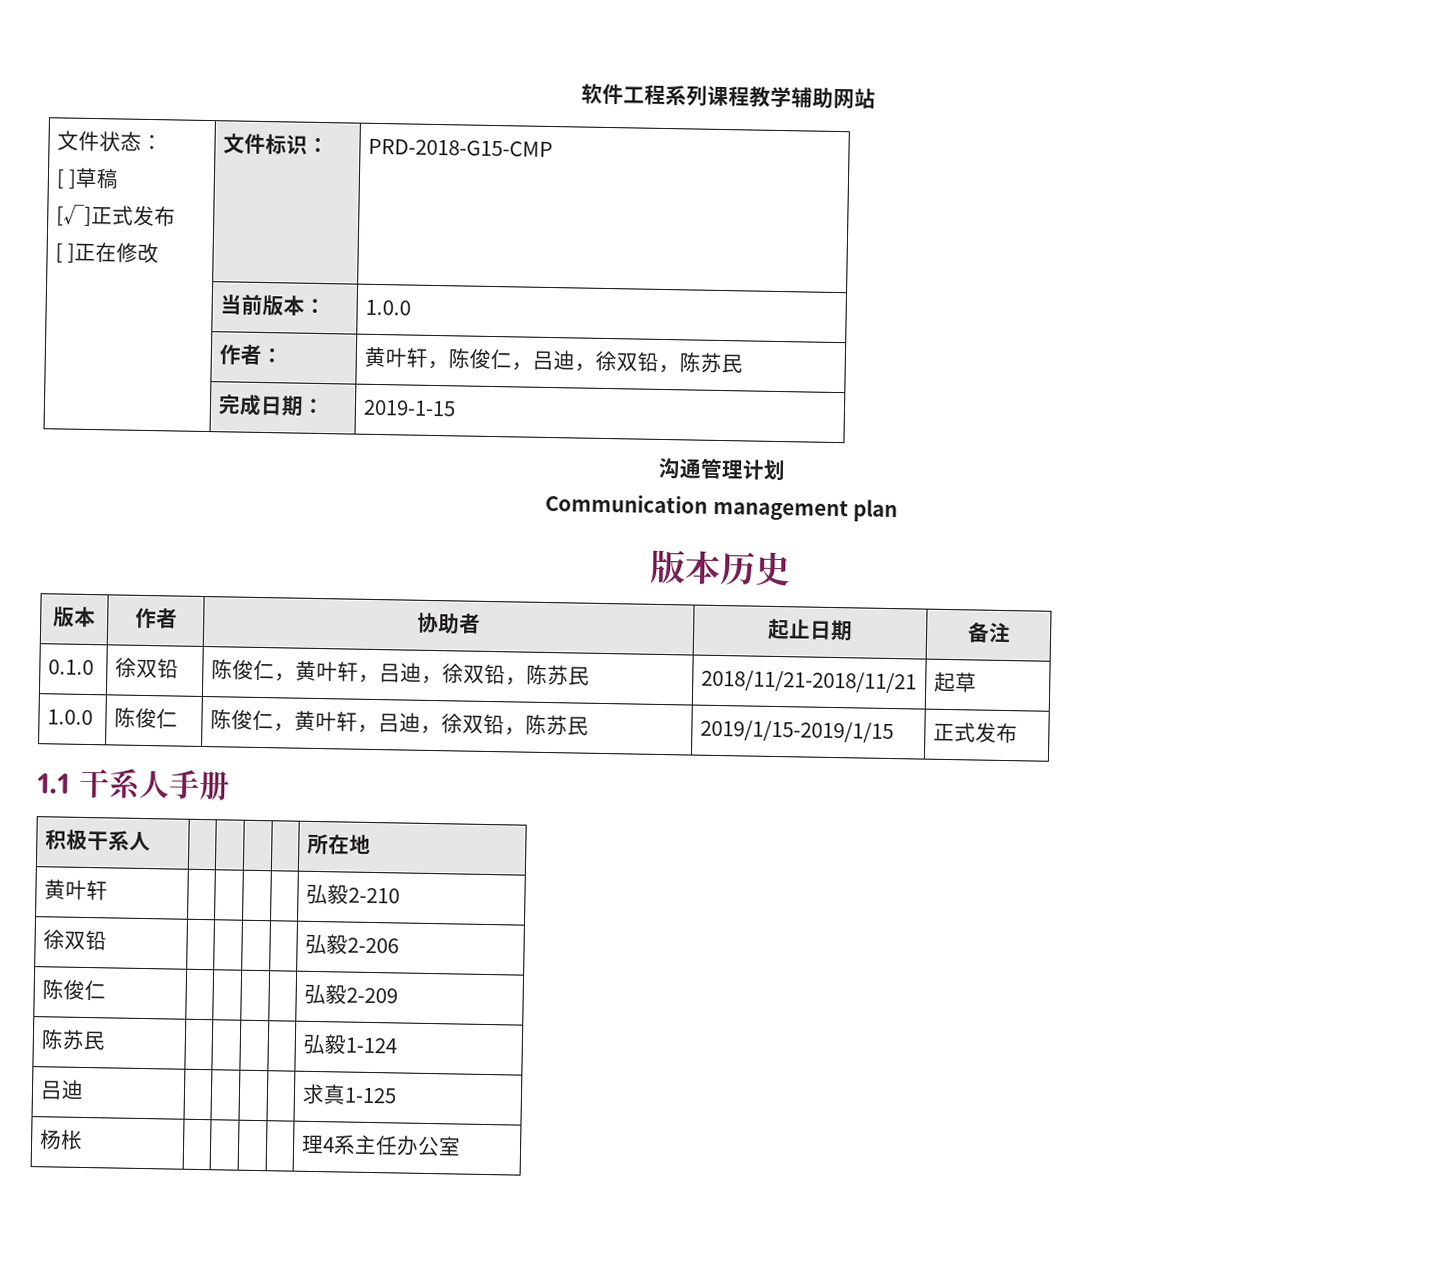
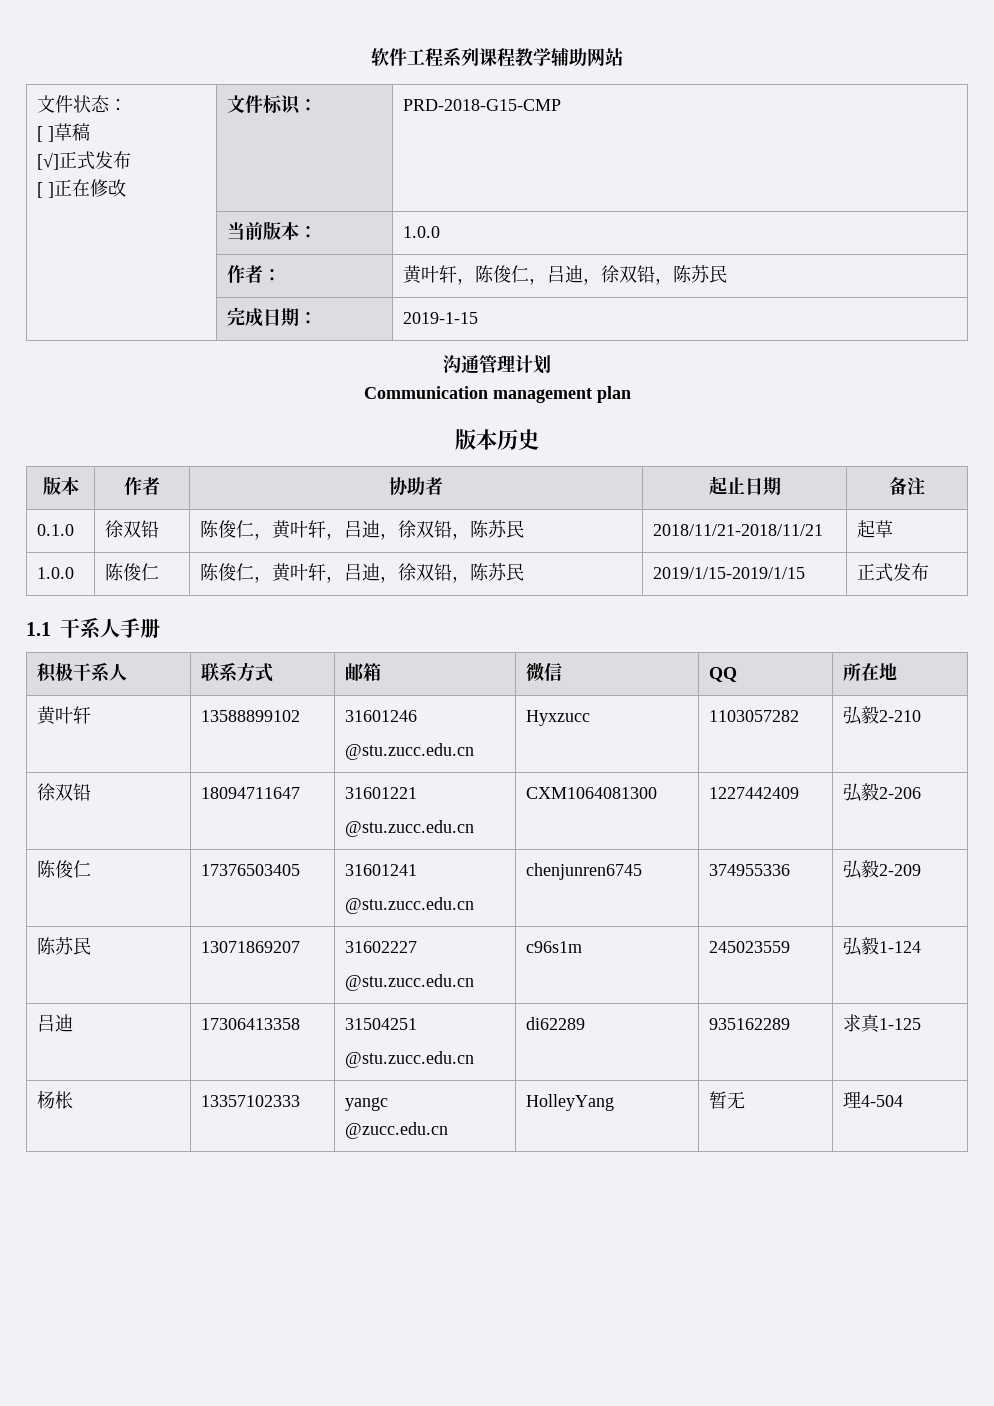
- 积极干系人 | | | | | 所在地
- 黄叶轩 | | | | | 弘毅2-210
+ 积极干系人 | 联系方式 | 邮箱 | 微信 | QQ | 所在地
+ 黄叶轩 | 13588899102 | 31601246
+ @stu.zucc.edu.cn | Hyxzucc | 1103057282 | 弘毅2-210
- 徐双铅 | | | | | 弘毅2-206
+ 徐双铅 | 18094711647 | 31601221
+ @stu.zucc.edu.cn | CXM1064081300 | 1227442409 | 弘毅2-206
- 陈俊仁 | | | | | 弘毅2-209
+ 陈俊仁 | 17376503405 | 31601241
+ @stu.zucc.edu.cn | chenjunren6745 | 374955336 | 弘毅2-209
- 陈苏民 | | | | | 弘毅1-124
- 吕迪 | | | | | 求真1-125
- 杨枨 | | | | | 理4系主任办公室
+ 陈苏民 | 13071869207 | 31602227
+ @stu.zucc.edu.cn | c96s1m | 245023559 | 弘毅1-124
+ 吕迪 | 17306413358 | 31504251
+ @stu.zucc.edu.cn | di62289 | 935162289 | 求真1-125
+ 杨枨 | 13357102333 | yangc
+ @zucc.edu.cn | HolleyYang | 暂无 | 理4-504

